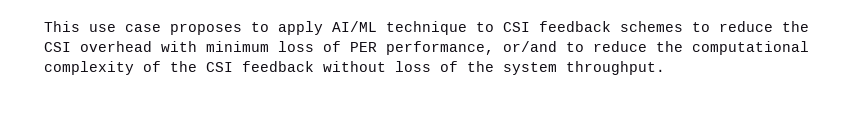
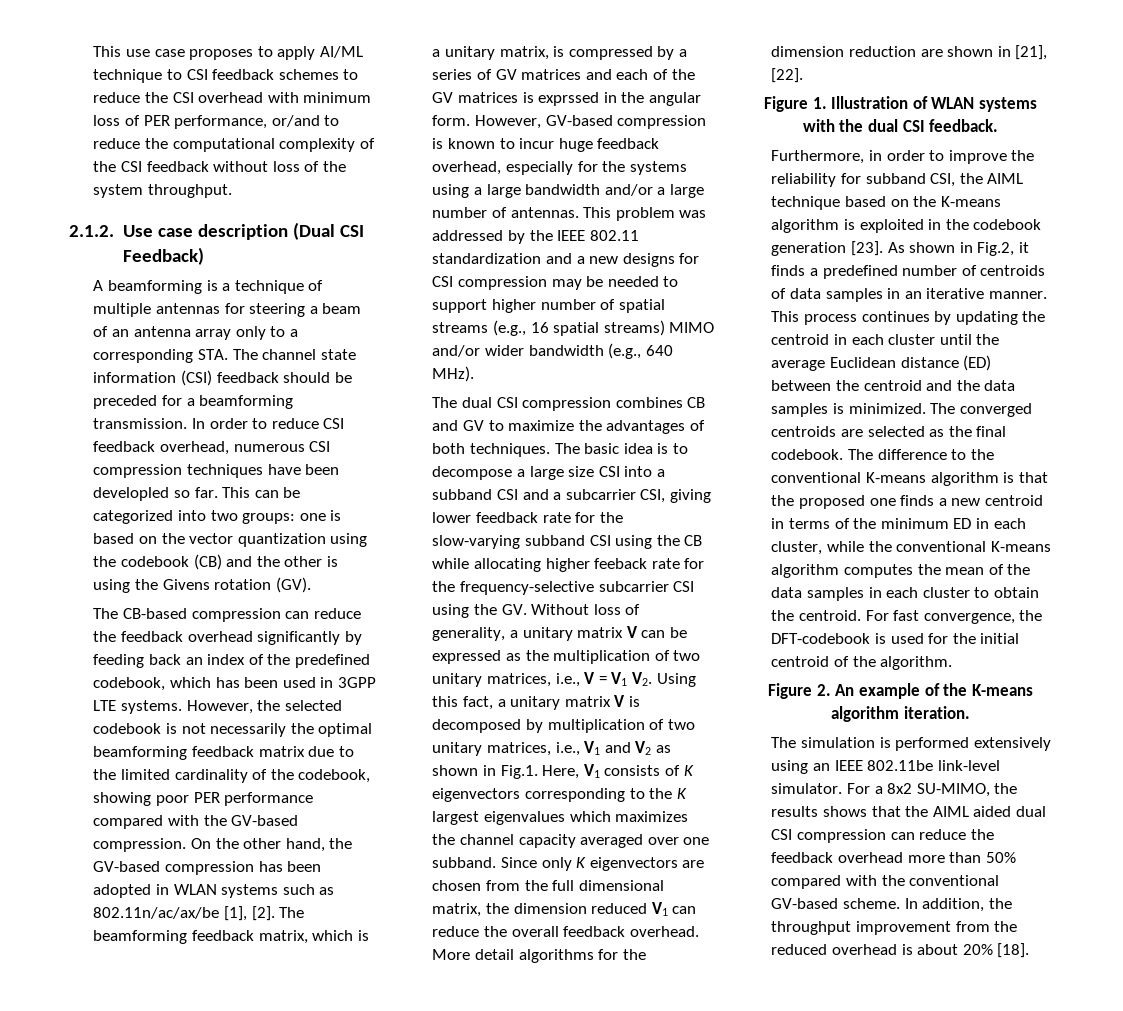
+ 2.1.2. Use case description (Dual CSI Feedback)
+ A beamforming is a technique of multiple antennas for steering a beam of an antenna array only to a corresponding STA. The channel state information (CSI) feedback should be preceded for a beamforming transmission. In order to reduce CSI feedback overhead, numerous CSI compression techniques have been developled so far. This can be categorized into two groups: one is based on the vector quantization using the codebook (CB) and the other is using the Givens rotation (GV).
+ The CB-based compression can reduce the feedback overhead significantly by feeding back an index of the predefined codebook, which has been used in 3GPP LTE systems. However, the selected codebook is not necessarily the optimal beamforming feedback matrix due to the limited cardinality of the codebook, showing poor PER performance compared with the GV-based compression. On the other hand, the GV-based compression has been adopted in WLAN systems such as 802.11n/ac/ax/be [1], [2]. The beamforming feedback matrix, which is a unitary matrix, is compressed by a series of GV matrices and each of the GV matrices is exprssed in the angular form. However, GV-based compression is known to incur huge feedback overhead, especially for the systems using a large bandwidth and/or a large number of antennas. This problem was addressed by the IEEE 802.11 standardization and a new designs for CSI compression may be needed to support higher number of spatial streams (e.g., 16 spatial streams) MIMO and/or wider bandwidth (e.g., 640 MHz).
+ The dual CSI compression combines CB and GV to maximize the advantages of both techniques. The basic idea is to decompose a large size CSI into a subband CSI and a subcarrier CSI, giving lower feedback rate for the slow-varying subband CSI using the CB while allocating higher feeback rate for the frequency-selective subcarrier CSI using the GV. Without loss of generality, a unitary matrix V can be expressed as the multiplication of two unitary matrices, i.e., V = V1 V2. Using this fact, a unitary matrix V is decomposed by multiplication of two unitary matrices, i.e., V1 and V2 as shown in Fig.1. Here, V1 consists of K eigenvectors corresponding to the K largest eigenvalues which maximizes the channel capacity averaged over one subband. Since only K eigenvectors are chosen from the full dimensional matrix, the dimension reduced V1 can reduce the overall feedback overhead. More detail algorithms for the dimension reduction are shown in [21], [22].
+ Figure 1. Illustration of WLAN systems with the dual CSI feedback.
+ Furthermore, in order to improve the reliability for subband CSI, the AIML technique based on the K-means algorithm is exploited in the codebook generation [23]. As shown in Fig.2, it finds a predefined number of centroids of data samples in an iterative manner. This process continues by updating the centroid in each cluster until the average Euclidean distance (ED) between the centroid and the data samples is minimized. The converged centroids are selected as the final codebook. The difference to the conventional K-means algorithm is that the proposed one finds a new centroid in terms of the minimum ED in each cluster, while the conventional K-means algorithm computes the mean of the data samples in each cluster to obtain the centroid. For fast convergence, the DFT-codebook is used for the initial centroid of the algorithm.
+ Figure 2. An example of the K-means algorithm iteration.
+ The simulation is performed extensively using an IEEE 802.11be link-level simulator. For a 8x2 SU-MIMO, the results shows that the AIML aided dual CSI compression can reduce the feedback overhead more than 50% compared with the conventional GV-based scheme. In addition, the throughput improvement from the reduced overhead is about 20% [18].

